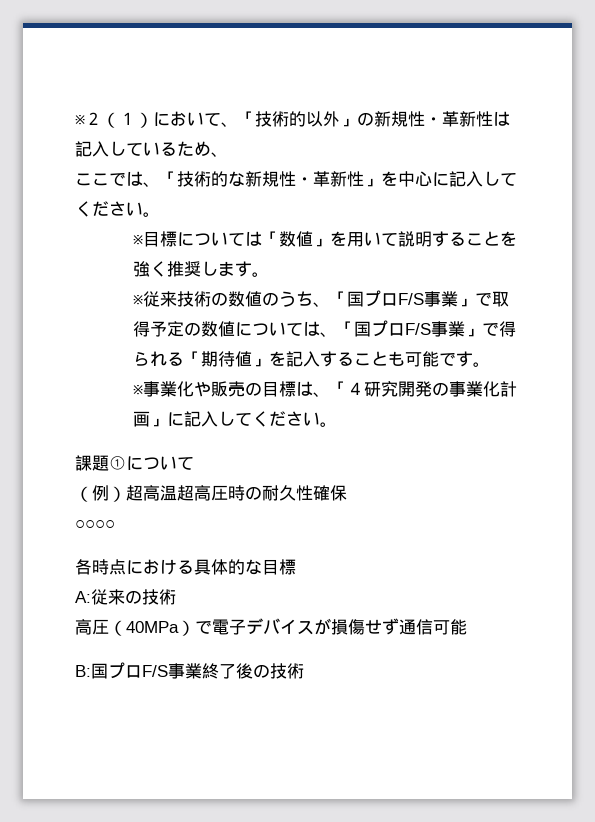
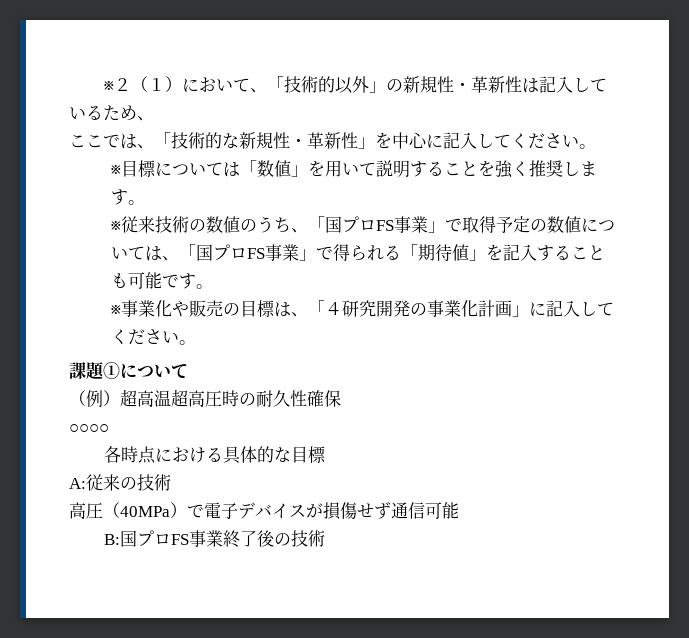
- ※従来技術の数値のうち、「国プロF/S事業」で取得予定の数値については、「国プロF/S事業」で得られる「期待値」を記入することも可能です。
+ ※従来技術の数値のうち、「国プロFS事業」で取得予定の数値については、「国プロFS事業」で得られる「期待値」を記入することも可能です。
- B:国プロF/S事業終了後の技術
+ B:国プロFS事業終了後の技術

